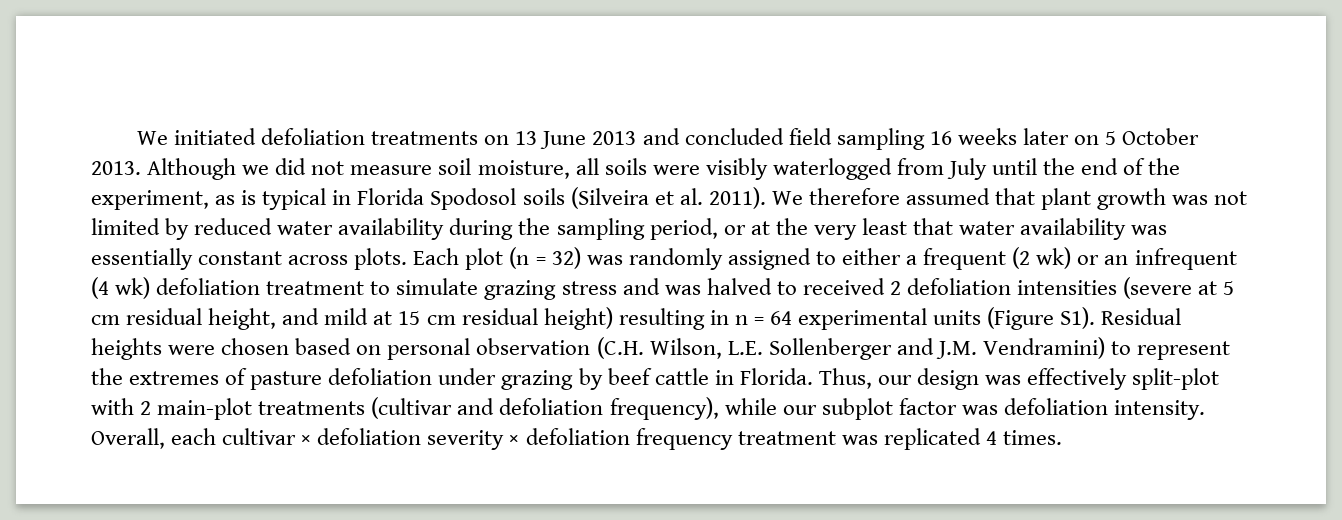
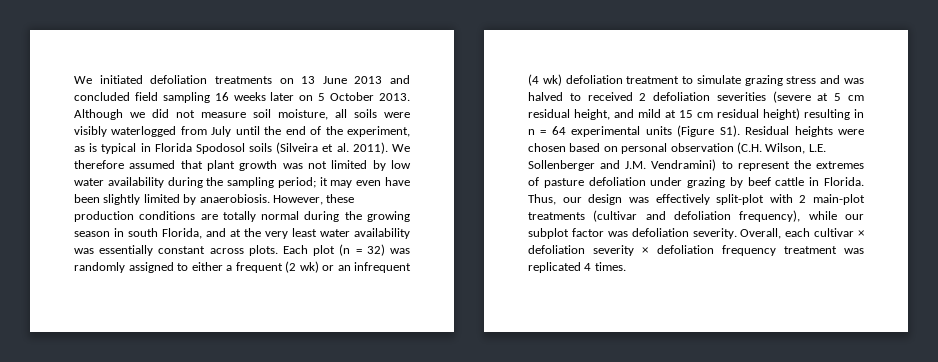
- We therefore assumed that plant growth was not limited by reduced water availability during the sampling period, or at the very least that water availability was essentially constant across plots.
+ We therefore assumed that plant growth was not limited by low water availability during the sampling period; it may even have been slightly limited by anaerobiosis. However, these production conditions are totally normal during the growing season in south Florida, and at the very least water availability was essentially constant across plots.
- Each plot (n = 32) was randomly assigned to either a frequent (2 wk) or an infrequent (4 wk) defoliation treatment to simulate grazing stress and was halved to received 2 defoliation intensities (severe at 5 cm residual height, and mild at 15 cm residual height) resulting in n = 64 experimental units (Figure S1). Residual heights were chosen based on personal observation (C.H. Wilson, L.E. Sollenberger and J.M. Vendramini) to represent the extremes of pasture defoliation under grazing by beef cattle in Florida.
+ Each plot (n = 32) was randomly assigned to either a frequent (2 wk) or an infrequent (4 wk) defoliation treatment to simulate grazing stress and was halved to received 2 defoliation severities (severe at 5 cm residual height, and mild at 15 cm residual height) resulting in n = 64 experimental units (Figure S1). Residual heights were chosen based on personal observation (C.H. Wilson, L.E. Sollenberger and J.M. Vendramini) to represent the extremes of pasture defoliation under grazing by beef cattle in Florida.
- Thus, our design was effectively split-plot with 2 main-plot treatments (cultivar and defoliation frequency), while our subplot factor was defoliation intensity.
+ Thus, our design was effectively split-plot with 2 main-plot treatments (cultivar and defoliation frequency), while our subplot factor was defoliation severity.

